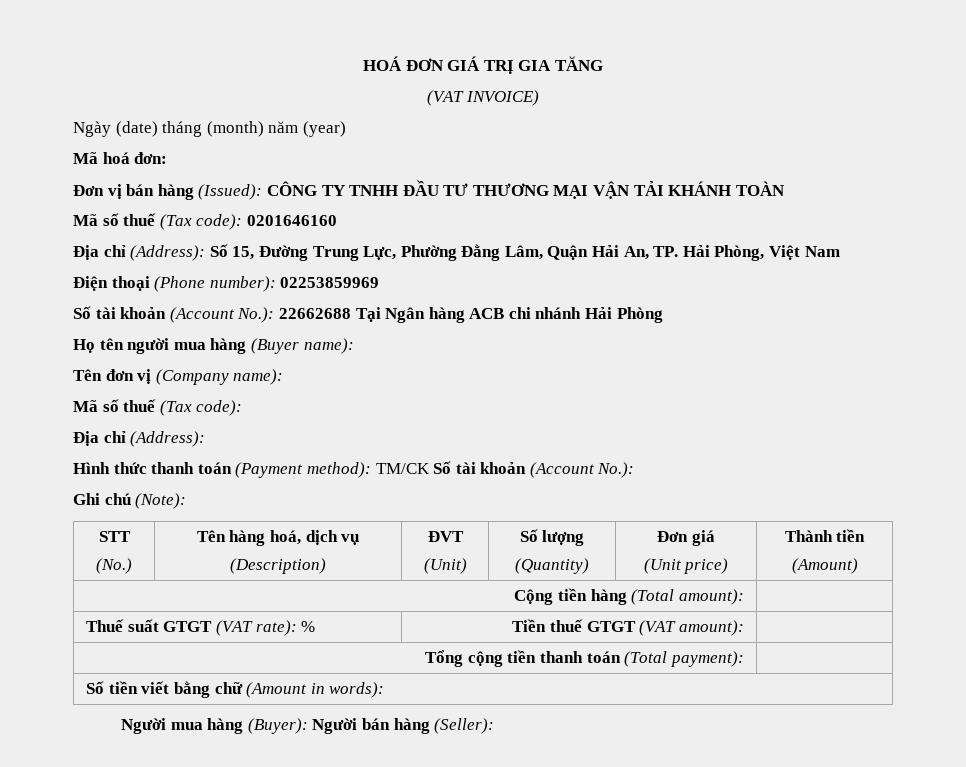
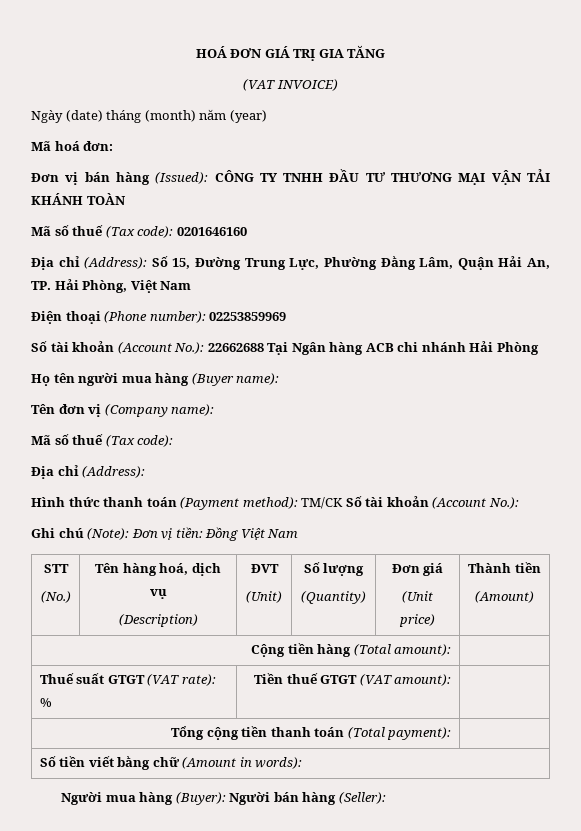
- Ghi chú (Note):
+ Ghi chú (Note): Đơn vị tiền: Đồng Việt Nam

